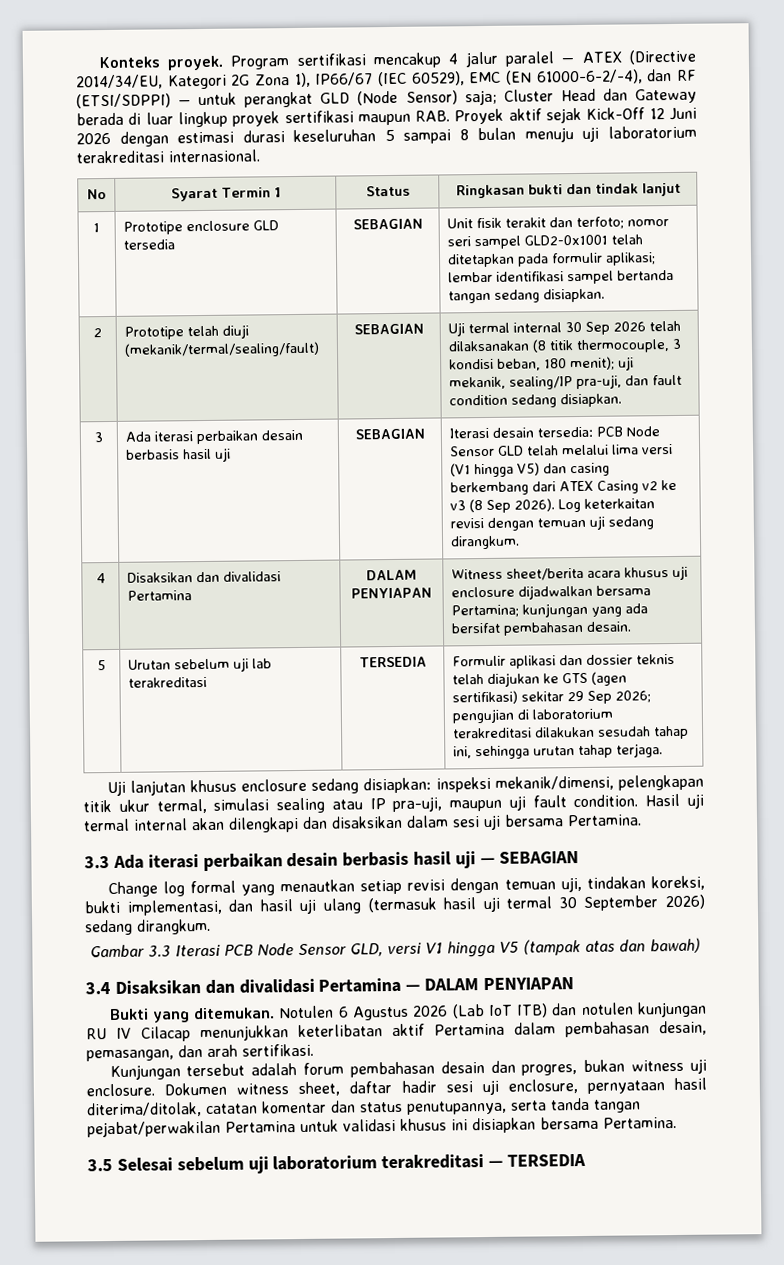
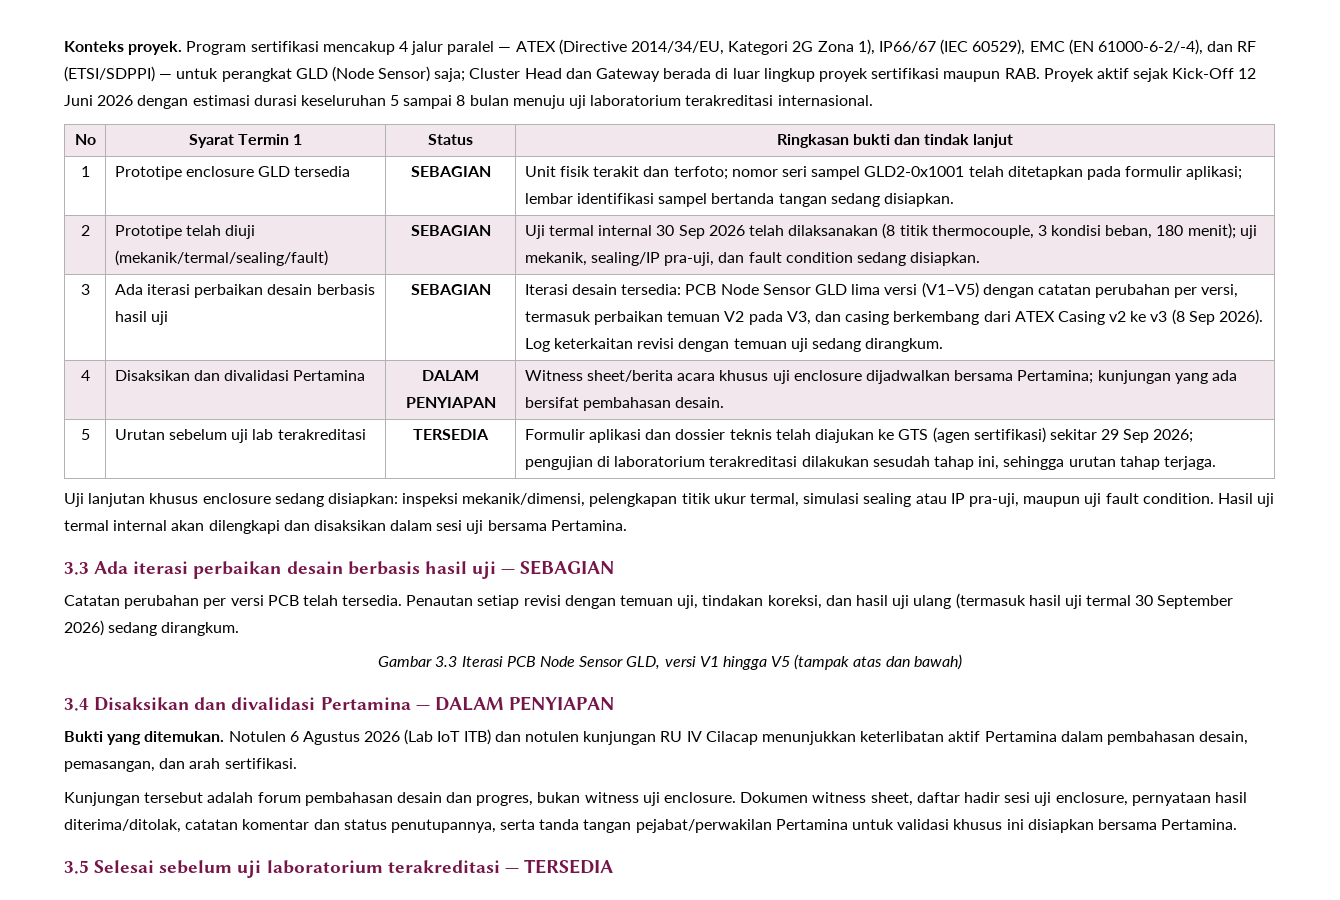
- Iterasi desain tersedia: PCB Node Sensor GLD telah melalui lima versi (V1 hingga V5) dan casing berkembang dari ATEX Casing v2 ke v3 (8 Sep 2026).
+ Iterasi desain tersedia: PCB Node Sensor GLD lima versi (V1–V5) dengan catatan perubahan per versi, termasuk perbaikan temuan V2 pada V3, dan casing berkembang dari ATEX Casing v2 ke v3 (8 Sep 2026).
- Change log formal yang menautkan setiap revisi dengan temuan uji, tindakan koreksi, bukti implementasi, dan hasil uji ulang (termasuk hasil uji termal 30 September 2026) sedang dirangkum.
+ Catatan perubahan per versi PCB telah tersedia. Penautan setiap revisi dengan temuan uji, tindakan koreksi, dan hasil uji ulang (termasuk hasil uji termal 30 September 2026) sedang dirangkum.

